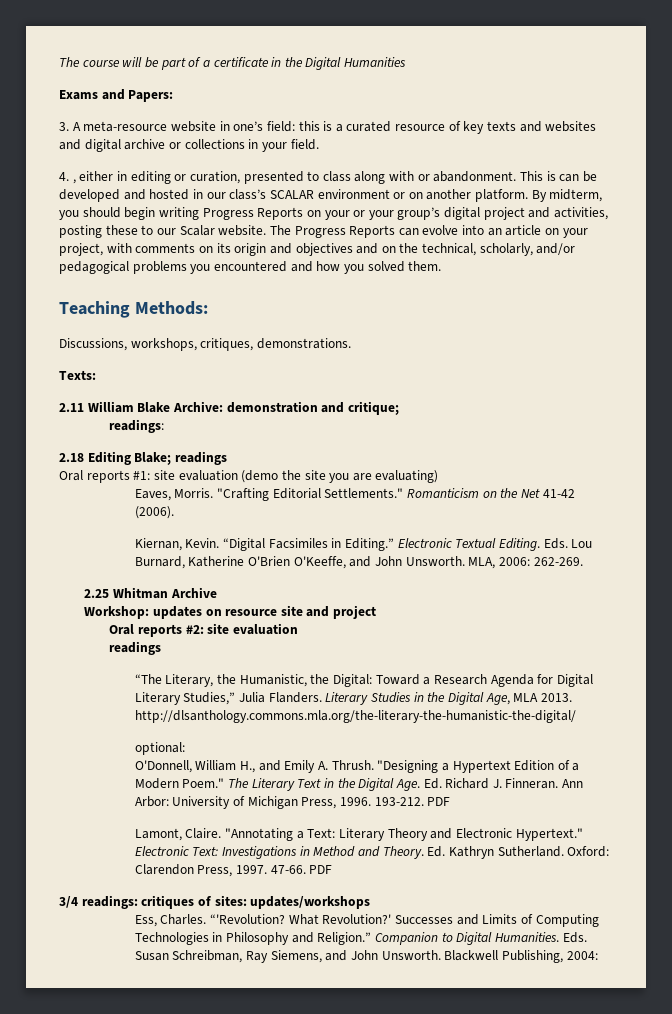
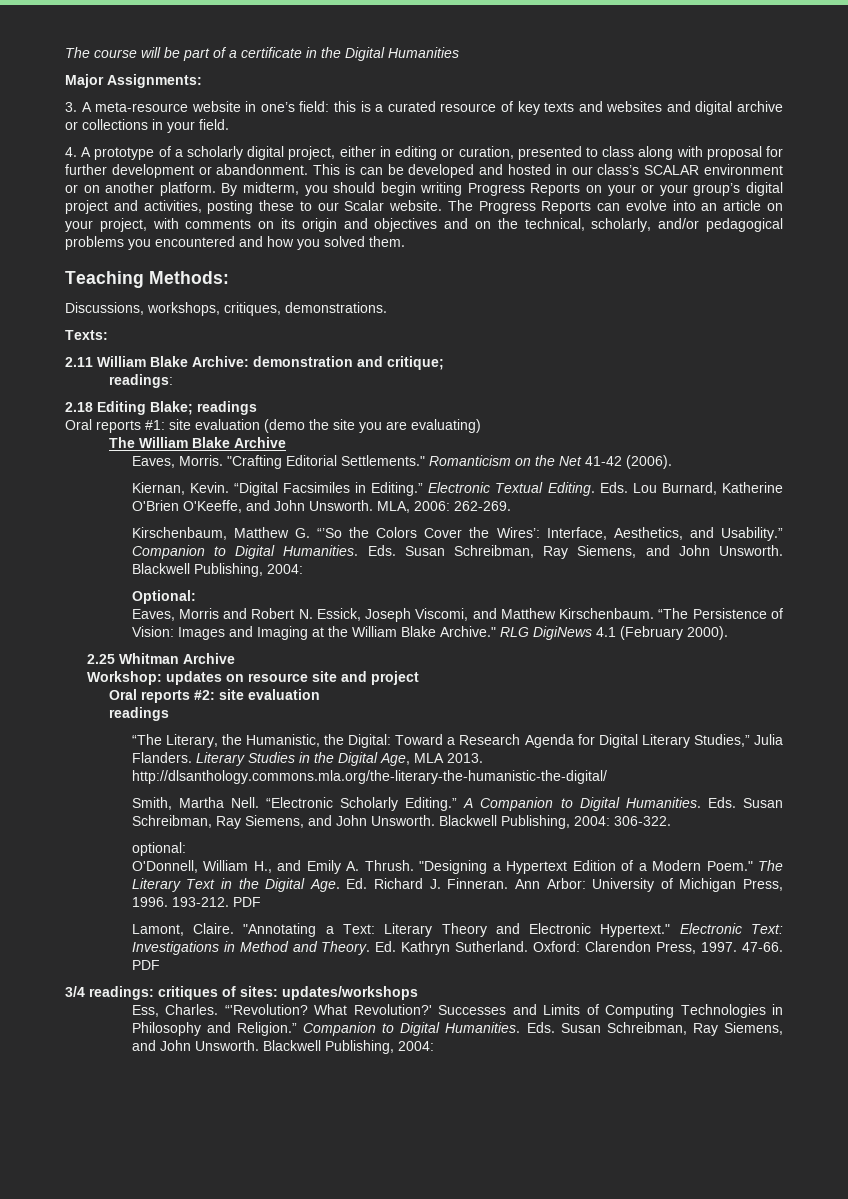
- Exams and Papers:
+ Major Assignments:
- 4. , either in editing or curation, presented to class along with or abandonment.
+ 4. A prototype of a scholarly digital project, either in editing or curation, presented to class along with proposal for further development or abandonment.
+ The William Blake Archive
+ Kirschenbaum, Matthew G. “’So the Colors Cover the Wires’: Interface, Aesthetics, and Usability.” Companion to Digital Humanities. Eds. Susan Schreibman, Ray Siemens, and John Unsworth. Blackwell Publishing, 2004:
+ Optional:
+ Eaves, Morris and Robert N. Essick, Joseph Viscomi, and Matthew Kirschenbaum. “The Persistence of Vision: Images and Imaging at the William Blake Archive." RLG DigiNews 4.1 (February 2000).
+ Smith, Martha Nell. “Electronic Scholarly Editing.” A Companion to Digital Humanities. Eds. Susan Schreibman, Ray Siemens, and John Unsworth. Blackwell Publishing, 2004: 306-322.

